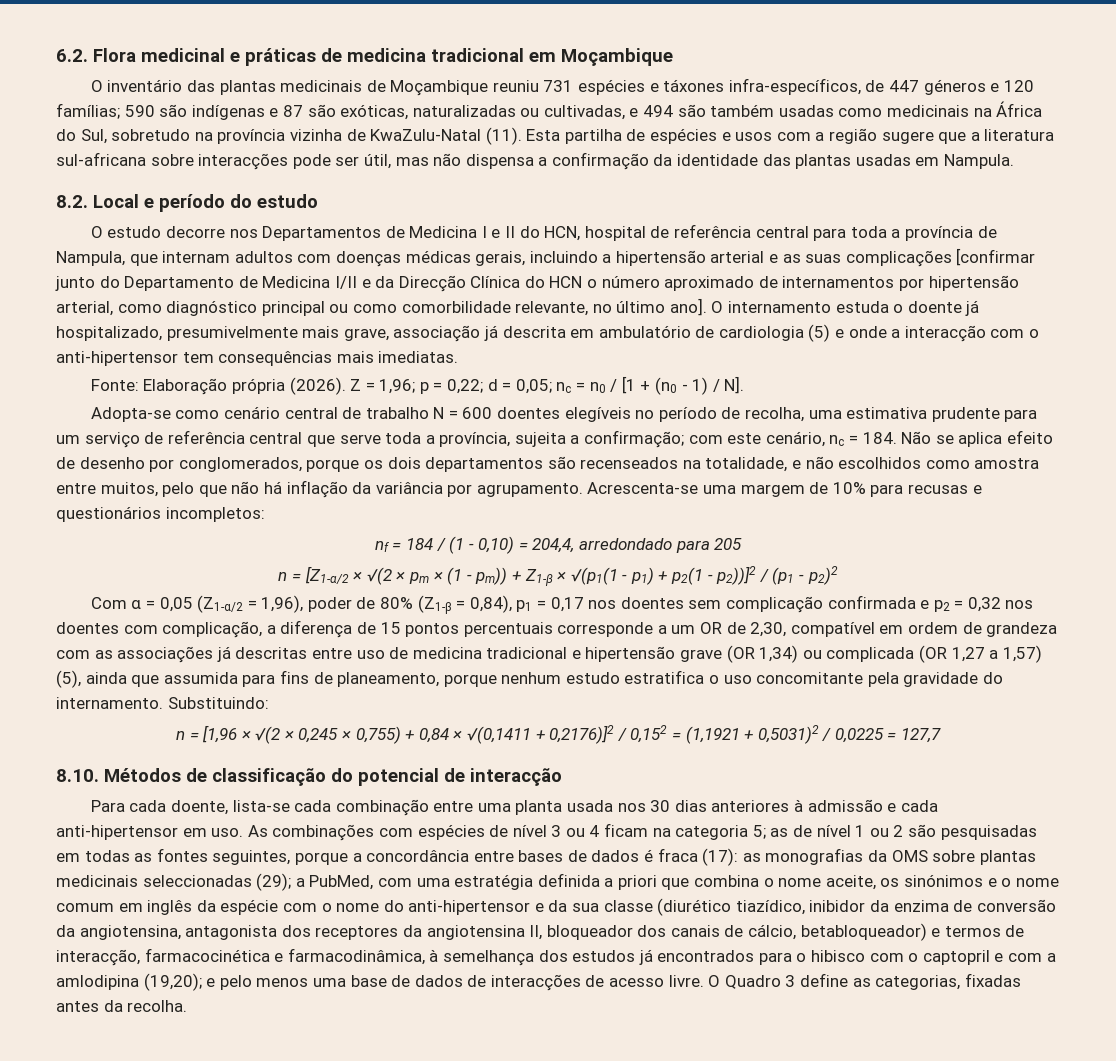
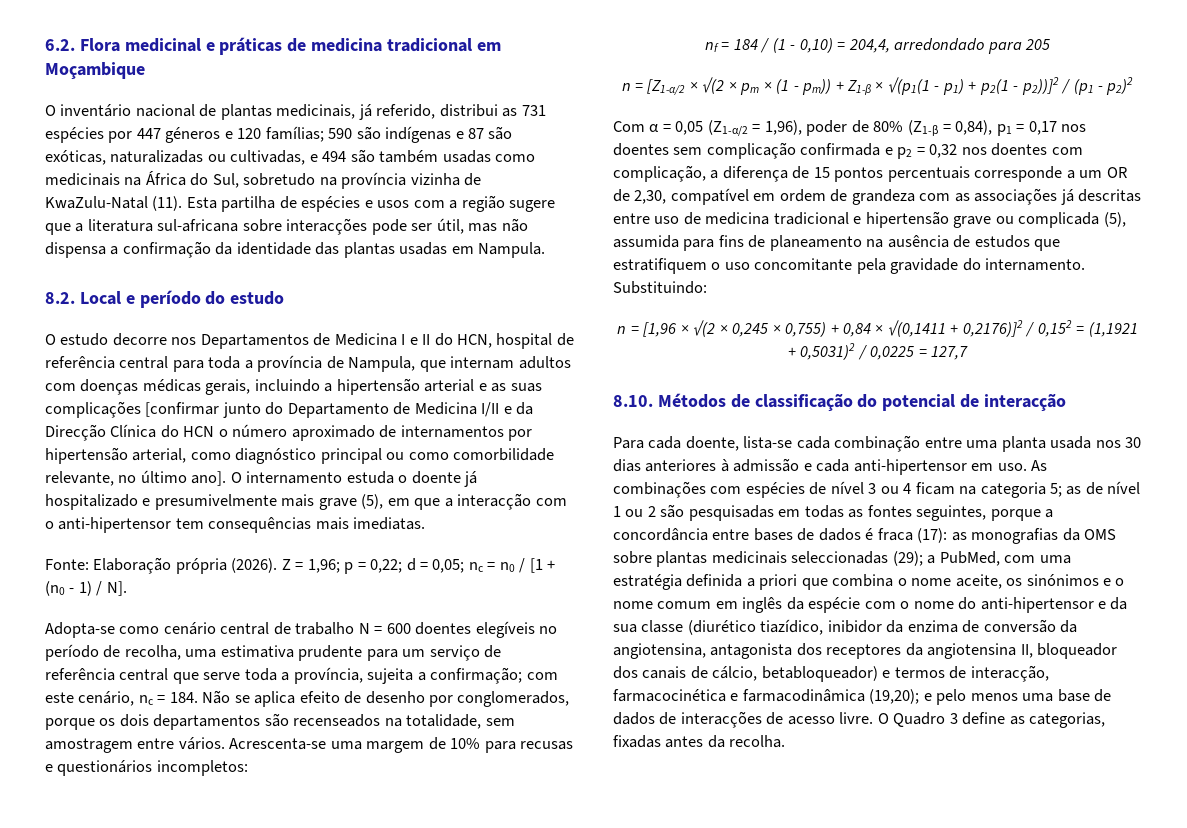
- O inventário das plantas medicinais de Moçambique reuniu 731 espécies e táxones infra-específicos, de 447 géneros e 120 famílias; 590 são indígenas e 87 são exóticas, naturalizadas ou cultivadas, e 494 são também usadas como medicinais na África do Sul, sobretudo na província vizinha de KwaZulu-Natal (11).
+ O inventário nacional de plantas medicinais, já referido, distribui as 731 espécies por 447 géneros e 120 famílias; 590 são indígenas e 87 são exóticas, naturalizadas ou cultivadas, e 494 são também usadas como medicinais na África do Sul, sobretudo na província vizinha de KwaZulu-Natal (11).
- O internamento estuda o doente já hospitalizado, presumivelmente mais grave, associação já descrita em ambulatório de cardiologia (5) e onde a interacção com o anti-hipertensor tem consequências mais imediatas.
+ O internamento estuda o doente já hospitalizado e presumivelmente mais grave (5), em que a interacção com o anti-hipertensor tem consequências mais imediatas.
- Adopta-se como cenário central de trabalho N = 600 doentes elegíveis no período de recolha, uma estimativa prudente para um serviço de referência central que serve toda a província, sujeita a confirmação; com este cenário, nc = 184. Não se aplica efeito de desenho por conglomerados, porque os dois departamentos são recenseados na totalidade, e não escolhidos como amostra entre muitos, pelo que não há inflação da variância por agrupamento.
+ Adopta-se como cenário central de trabalho N = 600 doentes elegíveis no período de recolha, uma estimativa prudente para um serviço de referência central que serve toda a província, sujeita a confirmação; com este cenário, nc = 184. Não se aplica efeito de desenho por conglomerados, porque os dois departamentos são recenseados na totalidade, sem amostragem entre vários.
- Com α = 0,05 (Z1-α/2 = 1,96), poder de 80% (Z1-β = 0,84), p1 = 0,17 nos doentes sem complicação confirmada e p2 = 0,32 nos doentes com complicação, a diferença de 15 pontos percentuais corresponde a um OR de 2,30, compatível em ordem de grandeza com as associações já descritas entre uso de medicina tradicional e hipertensão grave (OR 1,34) ou complicada (OR 1,27 a 1,57) (5), ainda que assumida para fins de planeamento, porque nenhum estudo estratifica o uso concomitante pela gravidade do internamento.
+ Com α = 0,05 (Z1-α/2 = 1,96), poder de 80% (Z1-β = 0,84), p1 = 0,17 nos doentes sem complicação confirmada e p2 = 0,32 nos doentes com complicação, a diferença de 15 pontos percentuais corresponde a um OR de 2,30, compatível em ordem de grandeza com as associações já descritas entre uso de medicina tradicional e hipertensão grave ou complicada (5), assumida para fins de planeamento na ausência de estudos que estratifiquem o uso concomitante pela gravidade do internamento.
- a PubMed, com uma estratégia definida a priori que combina o nome aceite, os sinónimos e o nome comum em inglês da espécie com o nome do anti-hipertensor e da sua classe (diurético tiazídico, inibidor da enzima de conversão da angiotensina, antagonista dos receptores da angiotensina II, bloqueador dos canais de cálcio, betabloqueador) e termos de interacção, farmacocinética e farmacodinâmica, à semelhança dos estudos já encontrados para o hibisco com o captopril e com a amlodipina (19,20);
+ a PubMed, com uma estratégia definida a priori que combina o nome aceite, os sinónimos e o nome comum em inglês da espécie com o nome do anti-hipertensor e da sua classe (diurético tiazídico, inibidor da enzima de conversão da angiotensina, antagonista dos receptores da angiotensina II, bloqueador dos canais de cálcio, betabloqueador) e termos de interacção, farmacocinética e farmacodinâmica (19,20);

